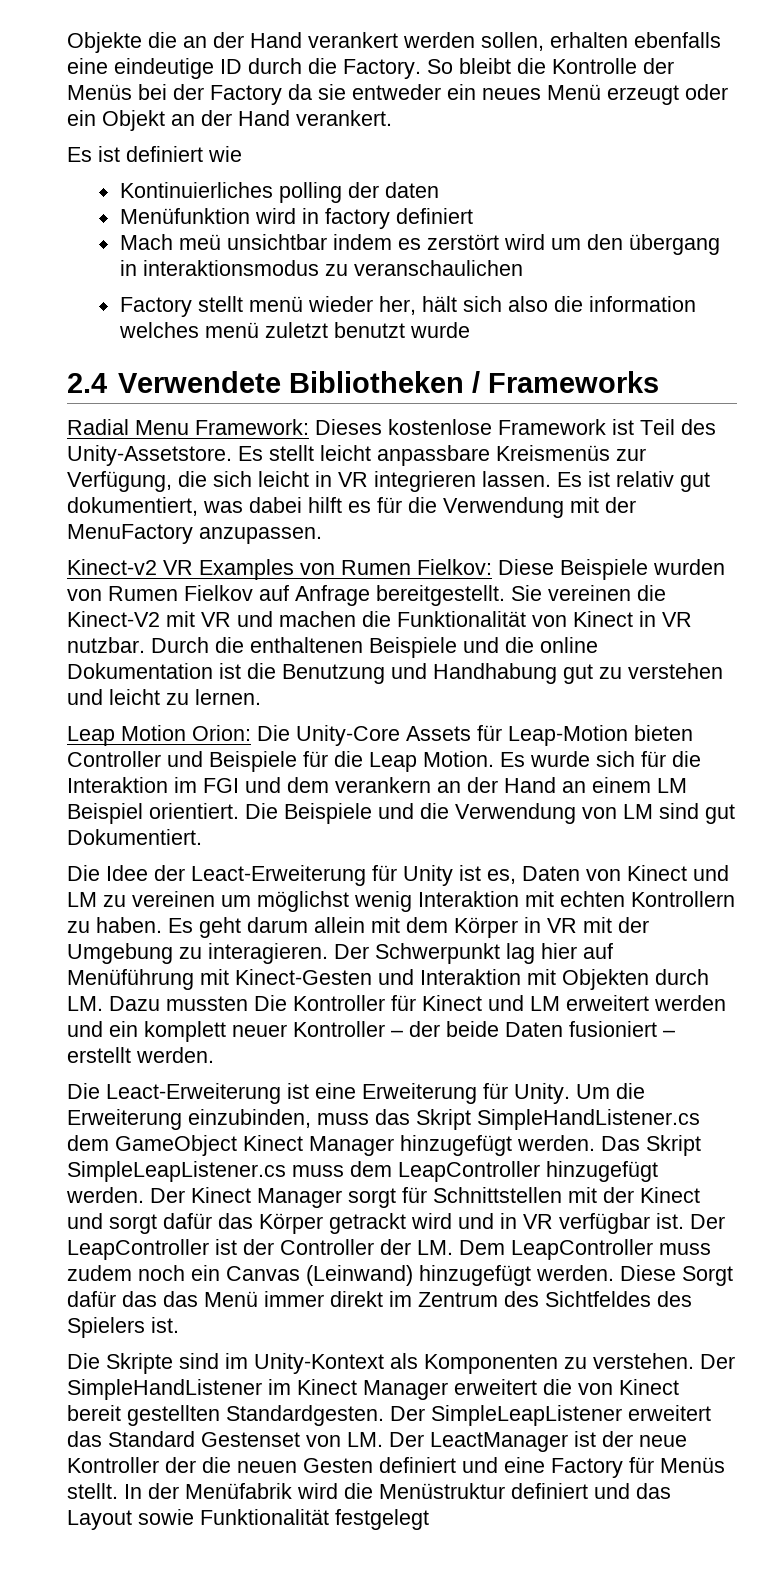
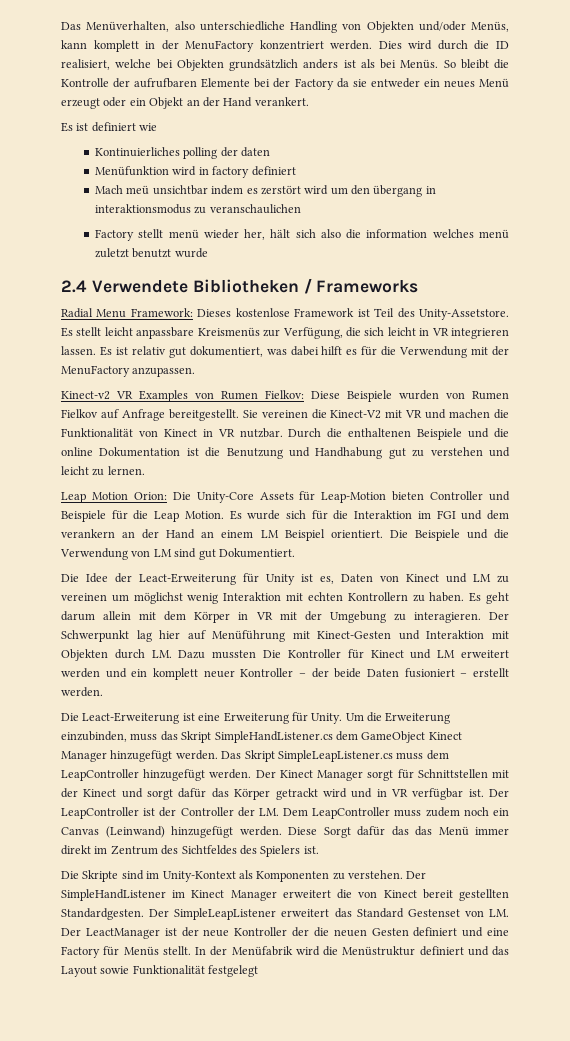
- Objekte die an der Hand verankert werden sollen, erhalten ebenfalls eine eindeutige ID durch die Factory.
+ Das Menüverhalten, also unterschiedliche Handling von Objekten und/oder Menüs, kann komplett in der MenuFactory konzentriert werden. Dies wird durch die ID realisiert, welche bei Objekten grundsätzlich anders ist als bei Menüs.
- So bleibt die Kontrolle der Menüs bei der Factory da sie entweder ein neues Menü erzeugt oder ein Objekt an der Hand verankert.
+ So bleibt die Kontrolle der aufrufbaren Elemente bei der Factory da sie entweder ein neues Menü erzeugt oder ein Objekt an der Hand verankert.

